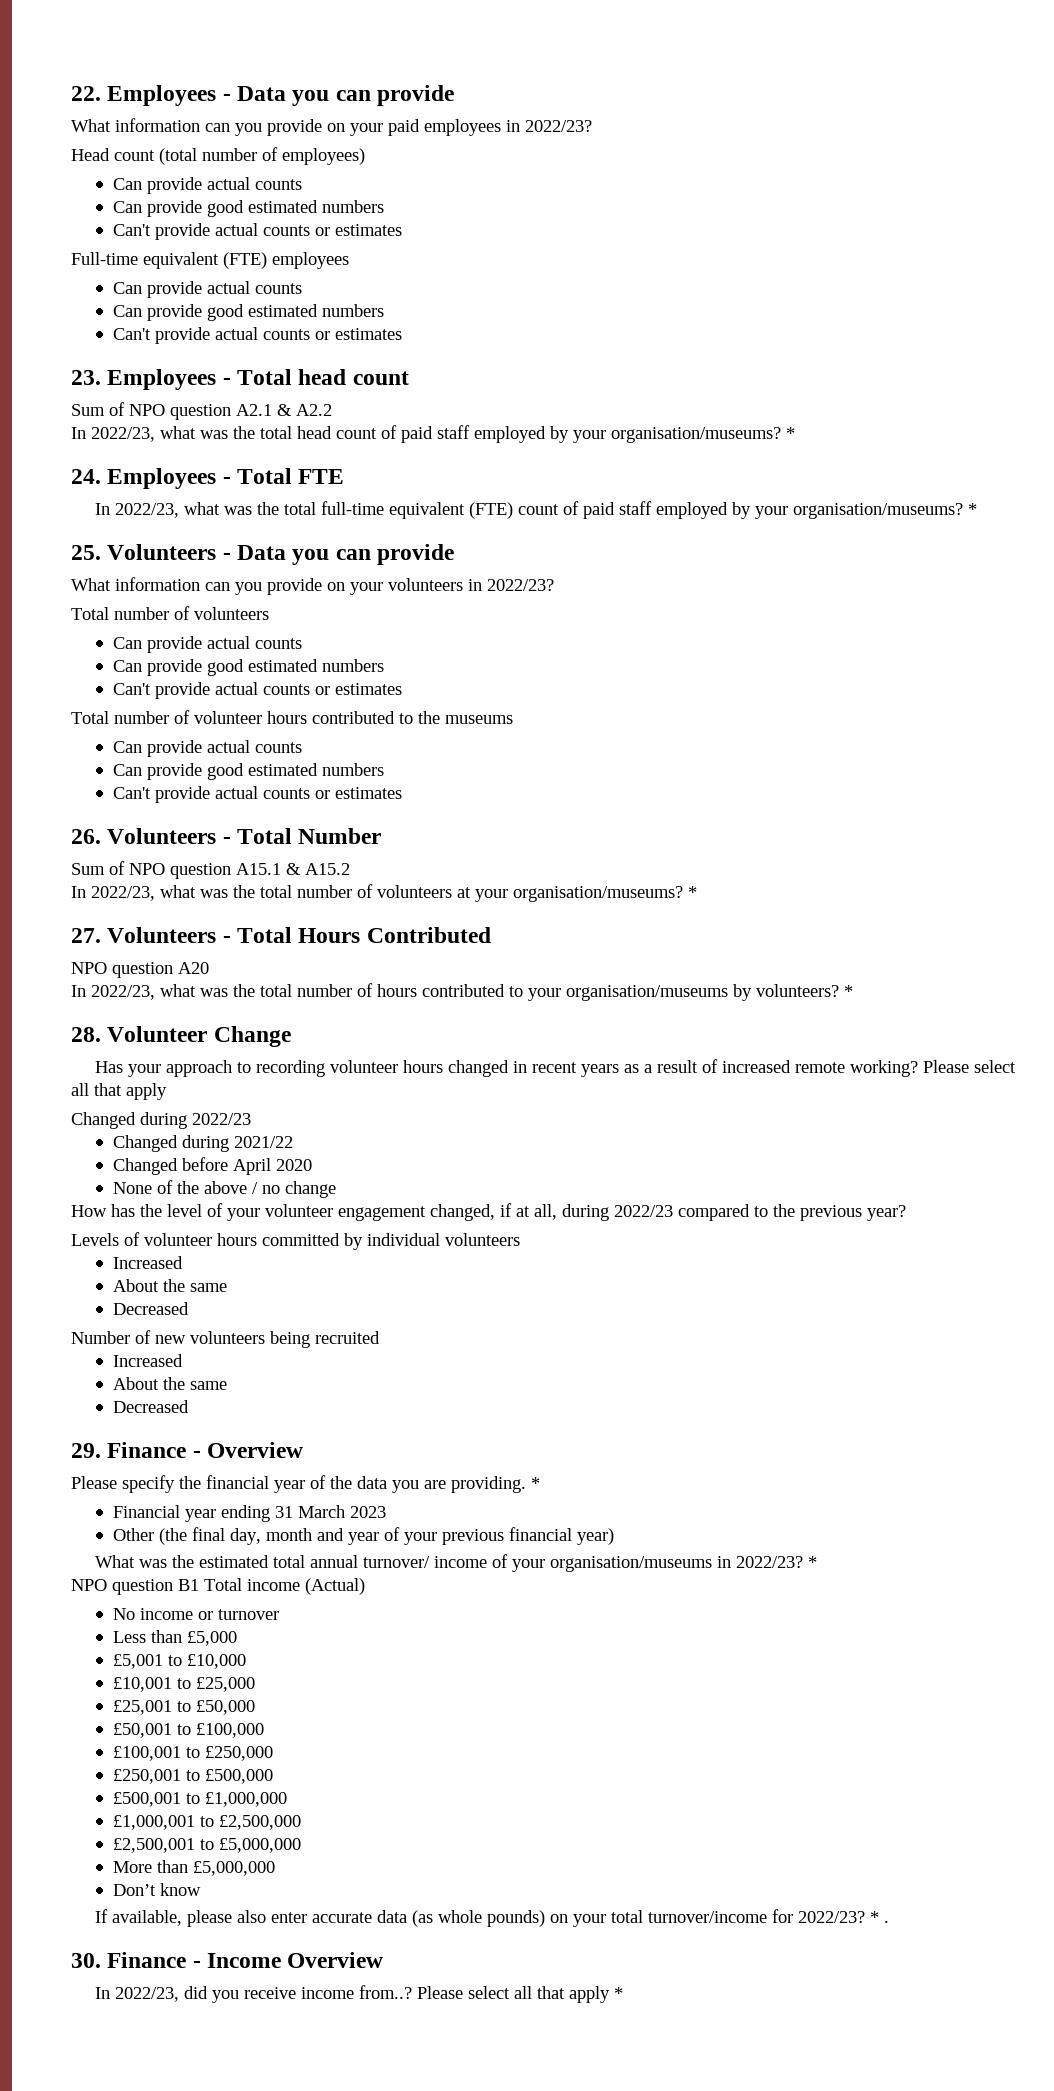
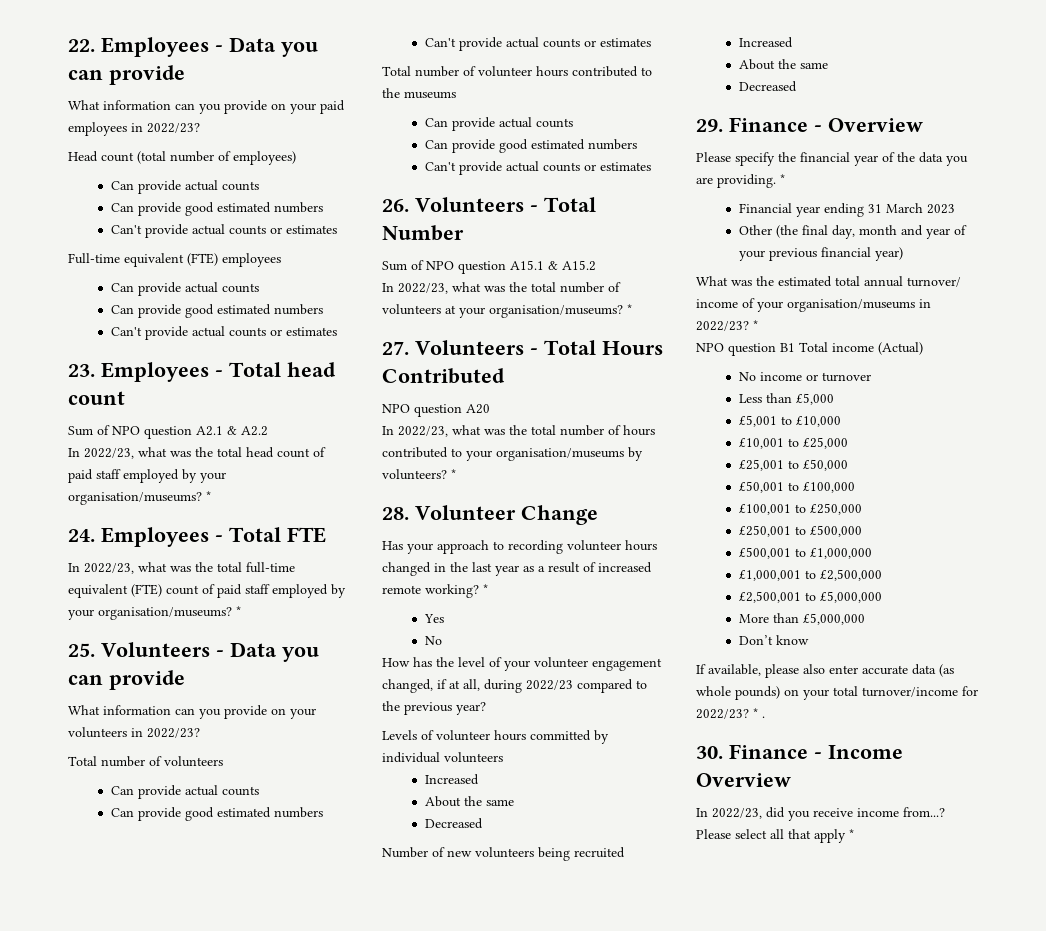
- Has your approach to recording volunteer hours changed in recent years as a result of increased remote working? Please select all that apply
- Changed during 2022/23
- Changed during 2021/22
- Changed before April 2020
- None of the above / no change
+ Has your approach to recording volunteer hours changed in the last year as a result of increased remote working? *
+ Yes
+ No
- In 2022/23, did you receive income from..?
+ In 2022/23, did you receive income from...?

